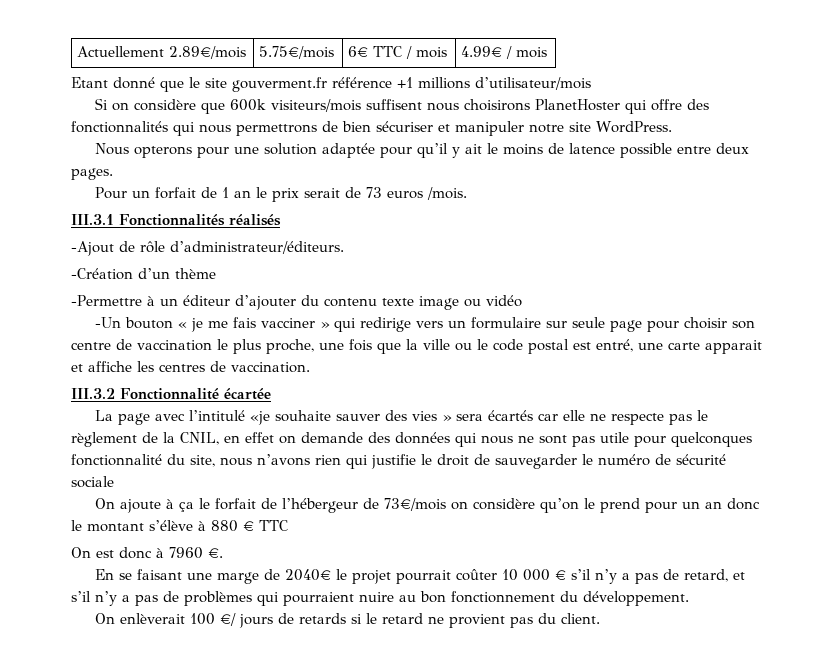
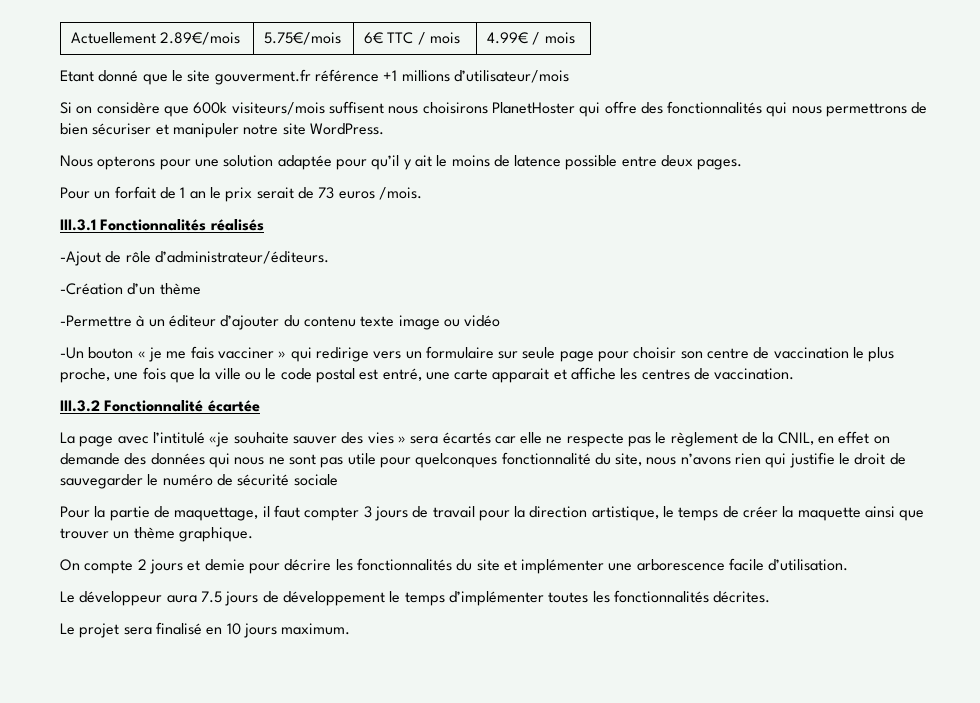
- On ajoute à ça le forfait de l’hébergeur de 73€/mois on considère qu’on le prend pour un an donc le montant s’élève à 880 € TTC
- On est donc à 7960 €.
- En se faisant une marge de 2040€ le projet pourrait coûter 10 000 € s’il n’y a pas de retard, et s’il n’y a pas de problèmes qui pourraient nuire au bon fonctionnement du développement.
- On enlèverait 100 €/ jours de retards si le retard ne provient pas du client.
+ Pour la partie de maquettage, il faut compter 3 jours de travail pour la direction artistique, le temps de créer la maquette ainsi que trouver un thème graphique.
+ On compte 2 jours et demie pour décrire les fonctionnalités du site et implémenter une arborescence facile d’utilisation.
+ Le développeur aura 7.5 jours de développement le temps d’implémenter toutes les fonctionnalités décrites.
+ Le projet sera finalisé en 10 jours maximum.

